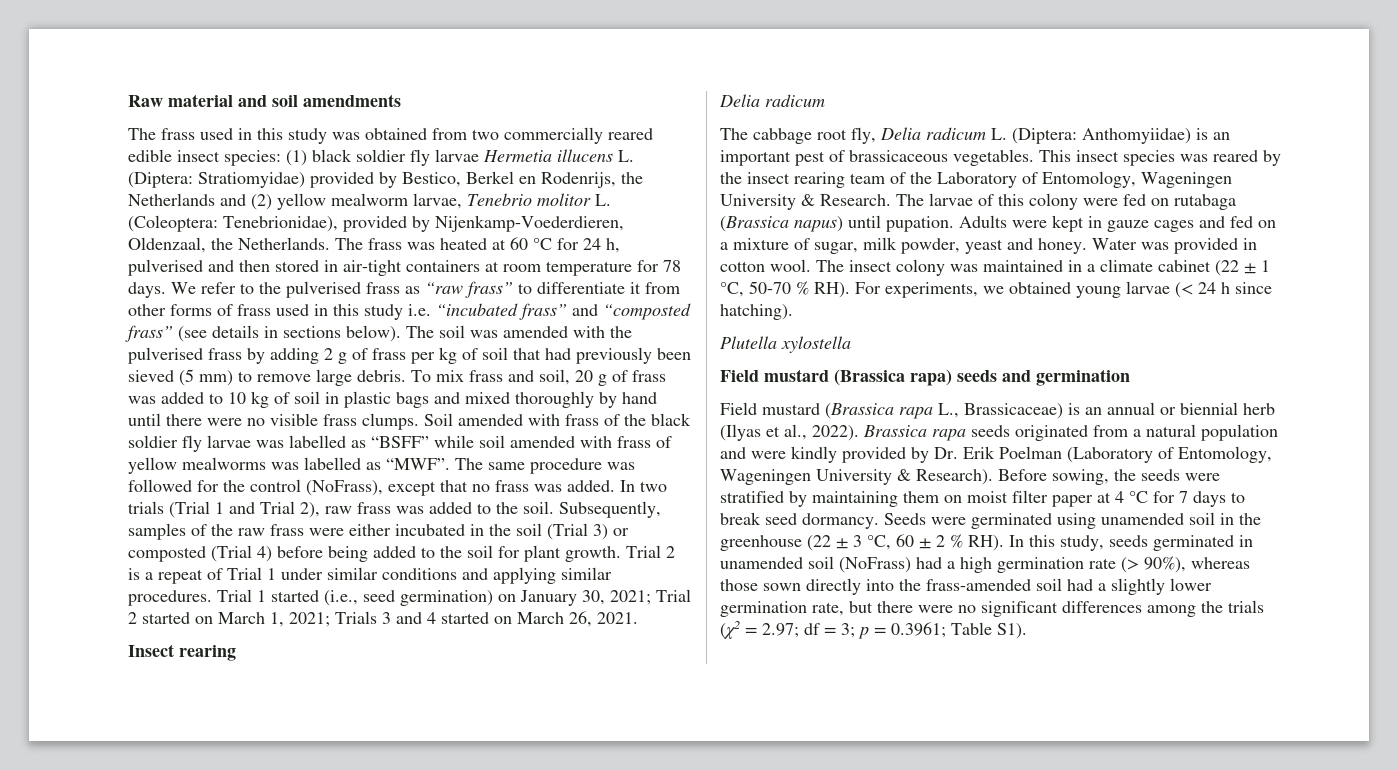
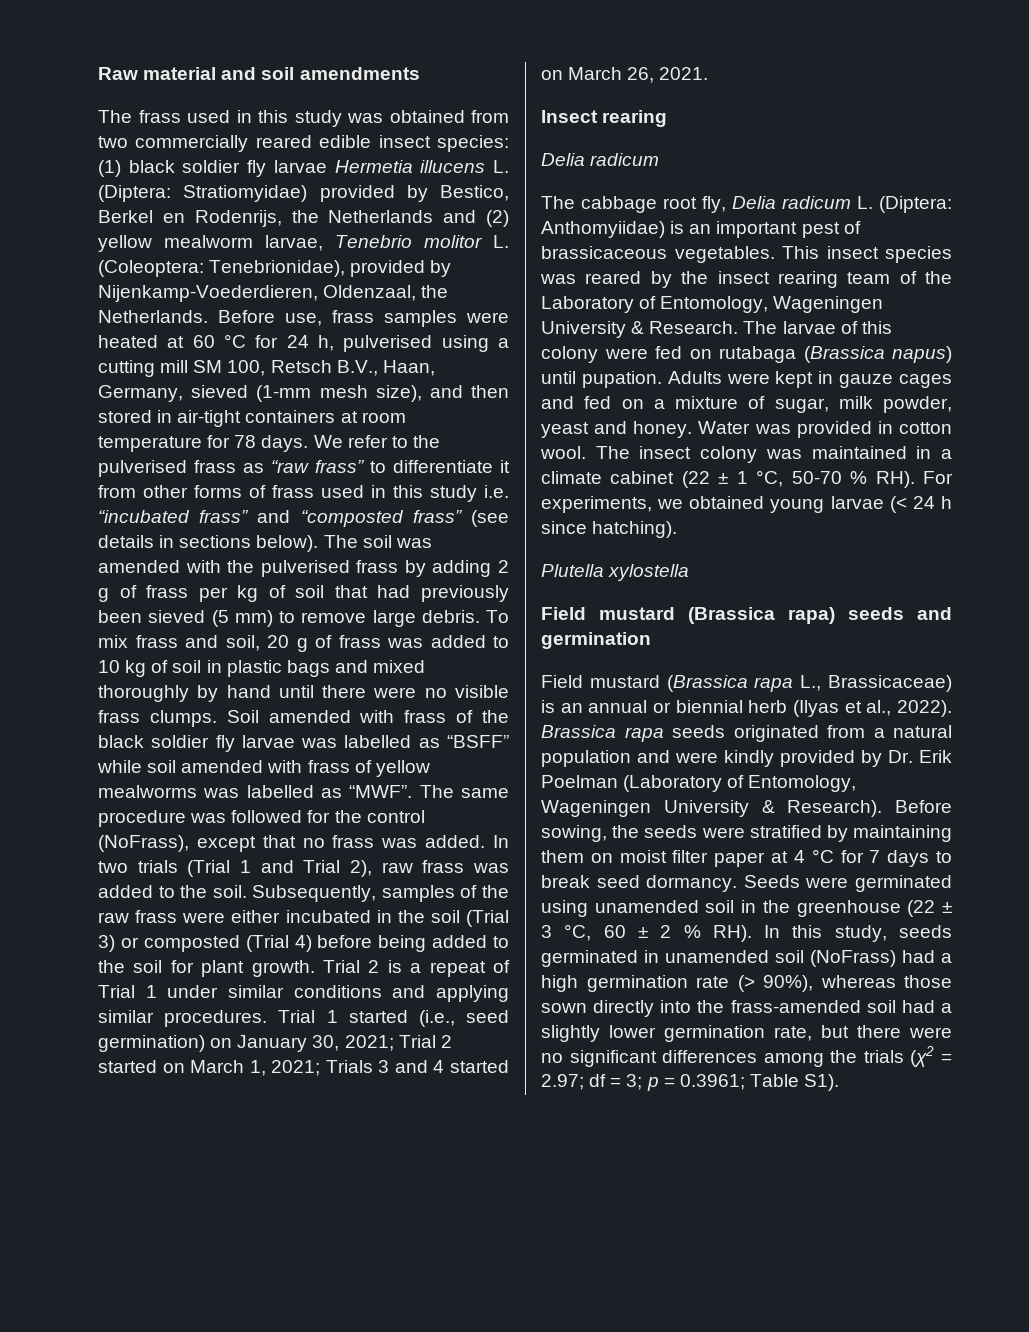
- The frass was heated at 60 °C for 24 h, pulverised and then stored in air-tight containers at room temperature for 78 days.
+ Before use, frass samples were heated at 60 °C for 24 h, pulverised using a cutting mill SM 100, Retsch B.V., Haan, Germany, sieved (1-mm mesh size), and then stored in air-tight containers at room temperature for 78 days.

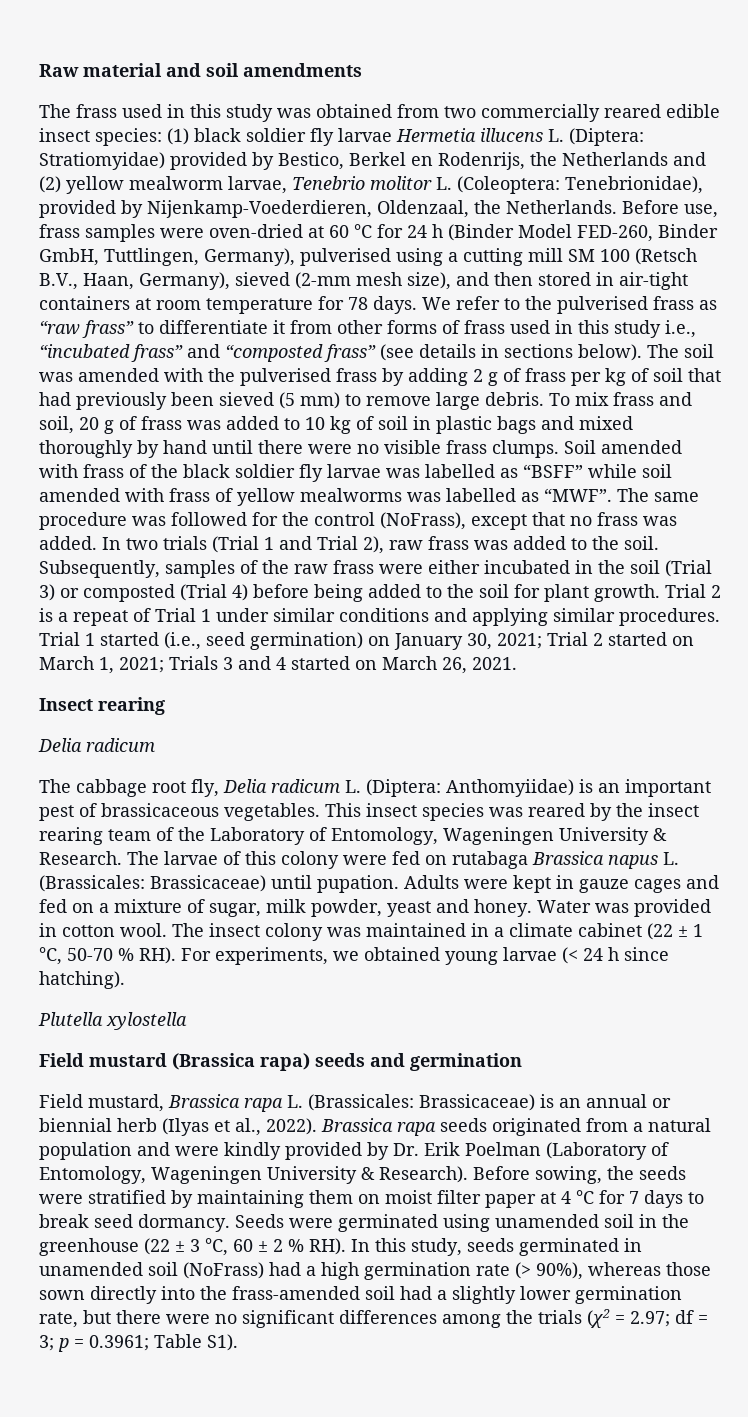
- Before use, frass samples were heated at 60 °C for 24 h, pulverised using a cutting mill SM 100, Retsch B.V., Haan, Germany, sieved (1-mm mesh size), and then stored in air-tight containers at room temperature for 78 days.
+ Before use, frass samples were oven-dried at 60 °C for 24 h (Binder Model FED-260, Binder GmbH, Tuttlingen, Germany), pulverised using a cutting mill SM 100 (Retsch B.V., Haan, Germany), sieved (2-mm mesh size), and then stored in air-tight containers at room temperature for 78 days.
- We refer to the pulverised frass as “raw frass” to differentiate it from other forms of frass used in this study i.e. “incubated frass” and “composted frass” (see details in sections below).
+ We refer to the pulverised frass as “raw frass” to differentiate it from other forms of frass used in this study i.e., “incubated frass” and “composted frass” (see details in sections below).
- The larvae of this colony were fed on rutabaga (Brassica napus) until pupation.
+ The larvae of this colony were fed on rutabaga Brassica napus L. (Brassicales: Brassicaceae) until pupation.
- Field mustard (Brassica rapa L., Brassicaceae) is an annual or biennial herb (Ilyas et al., 2022).
+ Field mustard, Brassica rapa L. (Brassicales: Brassicaceae) is an annual or biennial herb (Ilyas et al., 2022).

